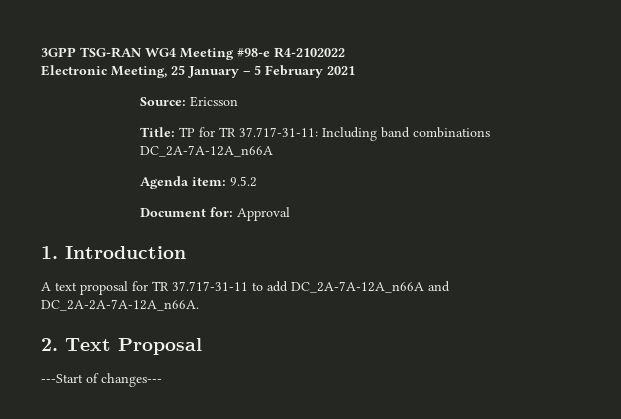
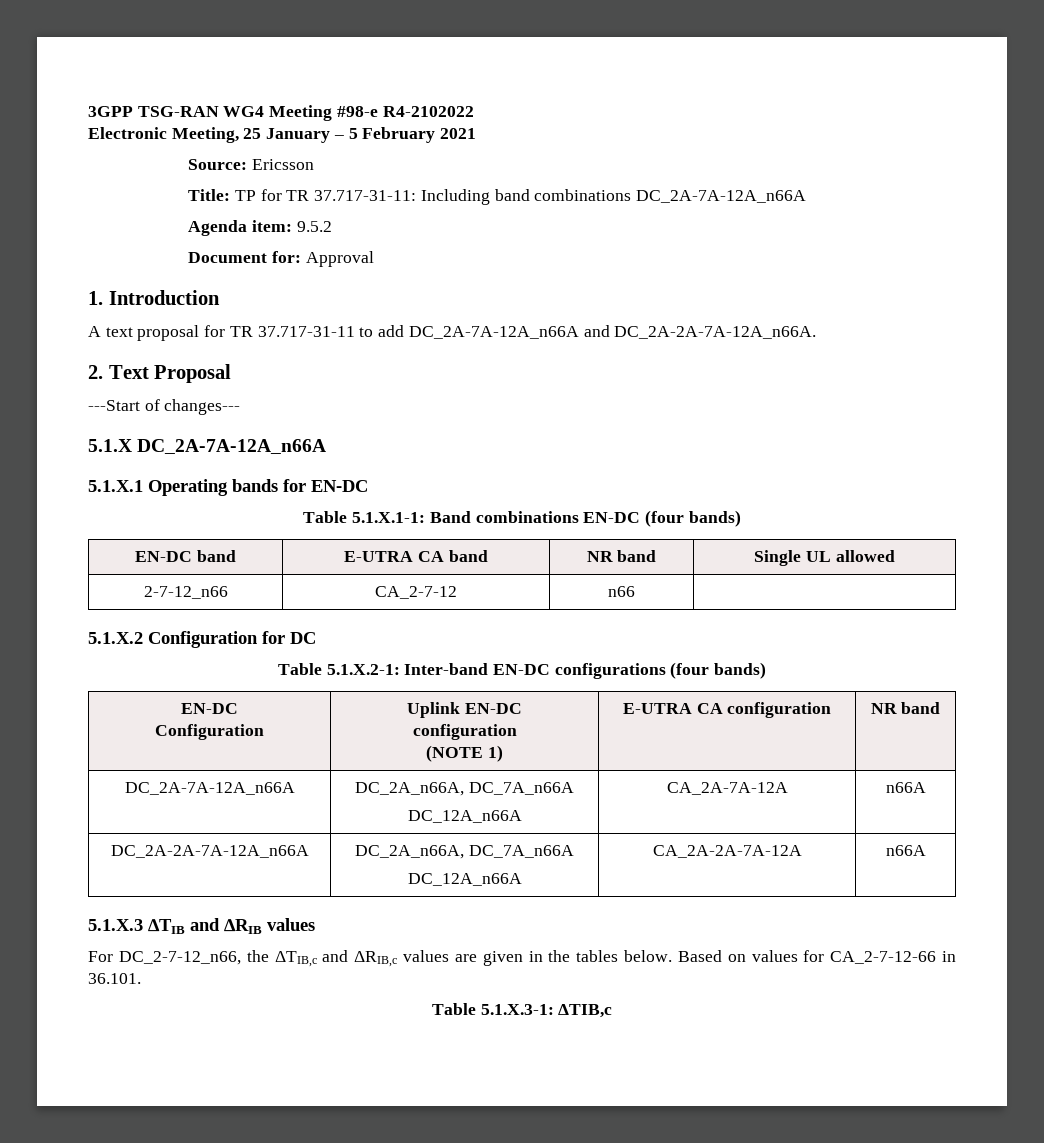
+ 5.1.X DC_2A-7A-12A_n66A
+ 5.1.X.1 Operating bands for EN-DC
+ Table 5.1.X.1-1: Band combinations EN-DC (four bands)
+ EN-DC band | E-UTRA CA band | NR band | Single UL allowed
+ 2-7-12_n66 | CA_2-7-12 | n66 |
+ 5.1.X.2 Configuration for DC
+ Table 5.1.X.2-1: Inter-band EN-DC configurations (four bands)
+ EN-DC
+ Configuration | Uplink EN-DC
+ configuration
+ (NOTE 1) | E-UTRA CA configuration | NR band
+ DC_2A-7A-12A_n66A | DC_2A_n66A, DC_7A_n66A
+ DC_12A_n66A | CA_2A-7A-12A | n66A
+ DC_2A-2A-7A-12A_n66A | DC_2A_n66A, DC_7A_n66A
+ DC_12A_n66A | CA_2A-2A-7A-12A | n66A
+ 5.1.X.3 ∆TIB and ∆RIB values
+ For DC_2-7-12_n66, the ΔTIB,c and ΔRIB,c values are given in the tables below. Based on values for CA_2-7-12-66 in 36.101.
+ Table 5.1.X.3-1: ΔTIB,c

